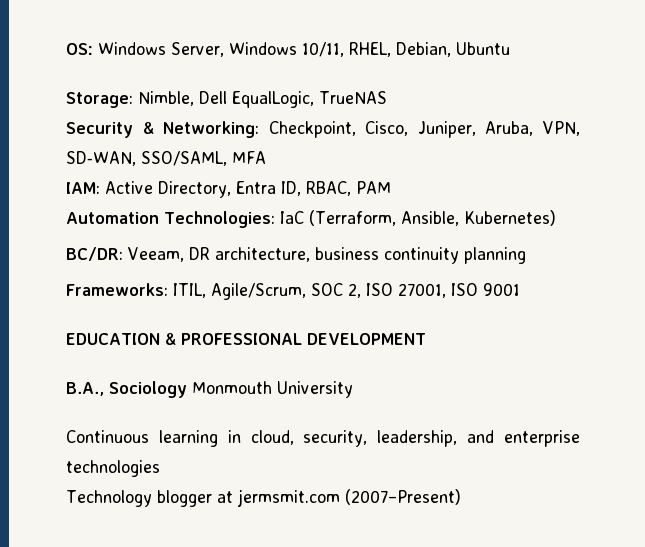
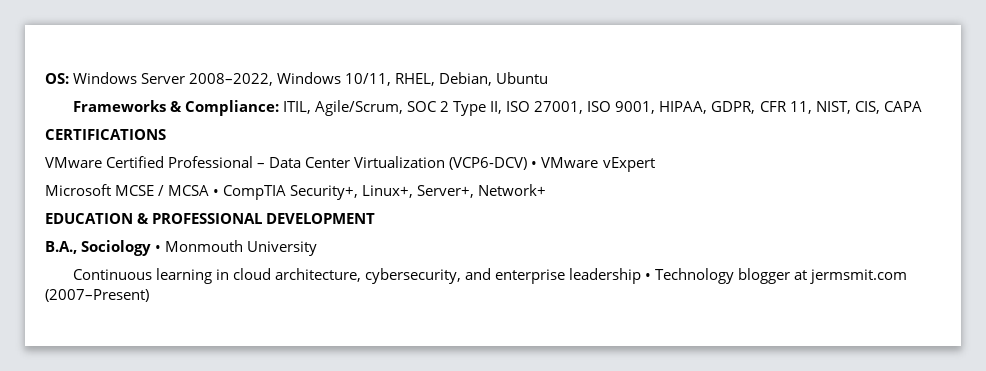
- OS: Windows Server, Windows 10/11, RHEL, Debian, Ubuntu
+ OS: Windows Server 2008–2022, Windows 10/11, RHEL, Debian, Ubuntu
- Storage: Nimble, Dell EqualLogic, TrueNAS
- Security & Networking: Checkpoint, Cisco, Juniper, Aruba, VPN, SD‑WAN, SSO/SAML, MFA
- IAM: Active Directory, Entra ID, RBAC, PAM
- Automation Technologies: IaC (Terraform, Ansible, Kubernetes)
- BC/DR: Veeam, DR architecture, business continuity planning
- Frameworks: ITIL, Agile/Scrum, SOC 2, ISO 27001, ISO 9001
+ Frameworks & Compliance: ITIL, Agile/Scrum, SOC 2 Type II, ISO 27001, ISO 9001, HIPAA, GDPR, CFR 11, NIST, CIS, CAPA
+ CERTIFICATIONS
+ VMware Certified Professional – Data Center Virtualization (VCP6-DCV) • VMware vExpert
+ Microsoft MCSE / MCSA • CompTIA Security+, Linux+, Server+, Network+
- B.A., Sociology Monmouth University
+ B.A., Sociology • Monmouth University
- Continuous learning in cloud, security, leadership, and enterprise technologies
- Technology blogger at jermsmit.com (2007–Present)
+ Continuous learning in cloud architecture, cybersecurity, and enterprise leadership • Technology blogger at jermsmit.com (2007–Present)

